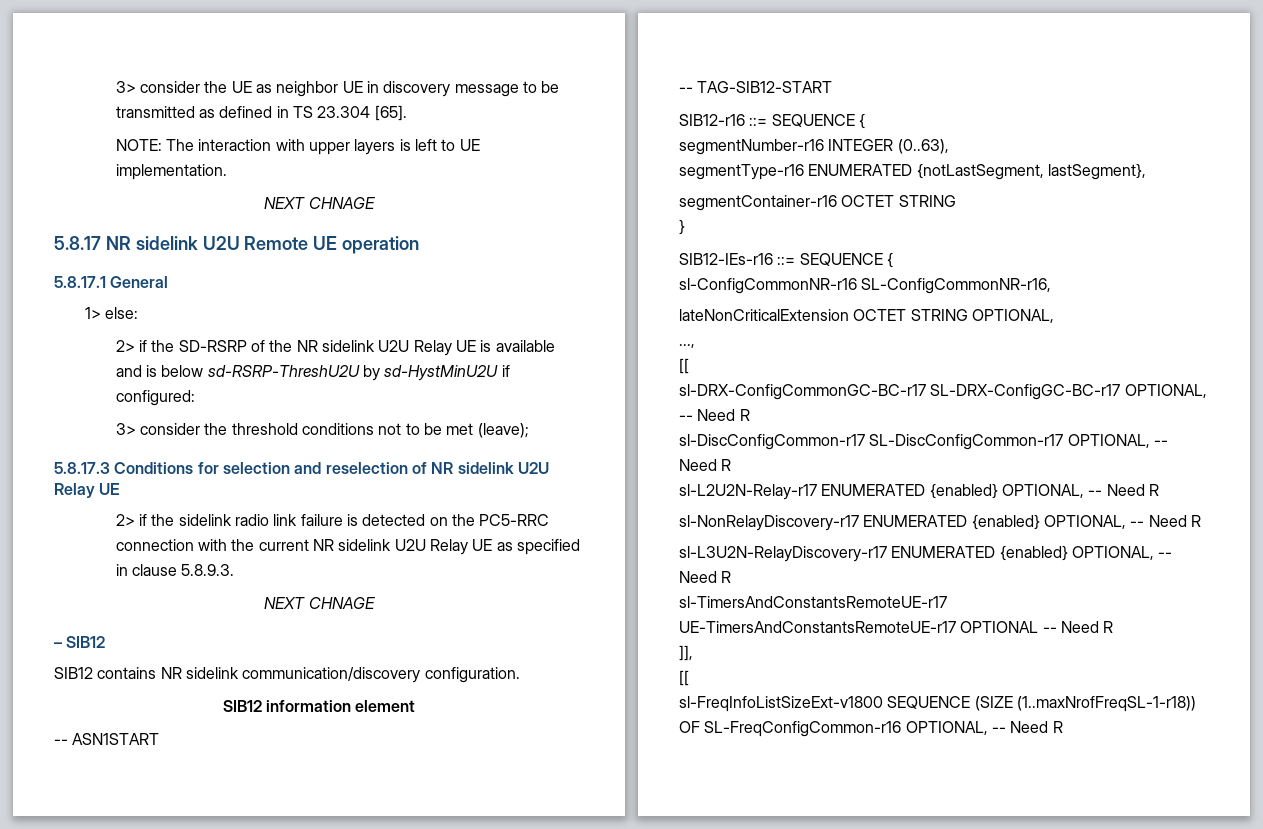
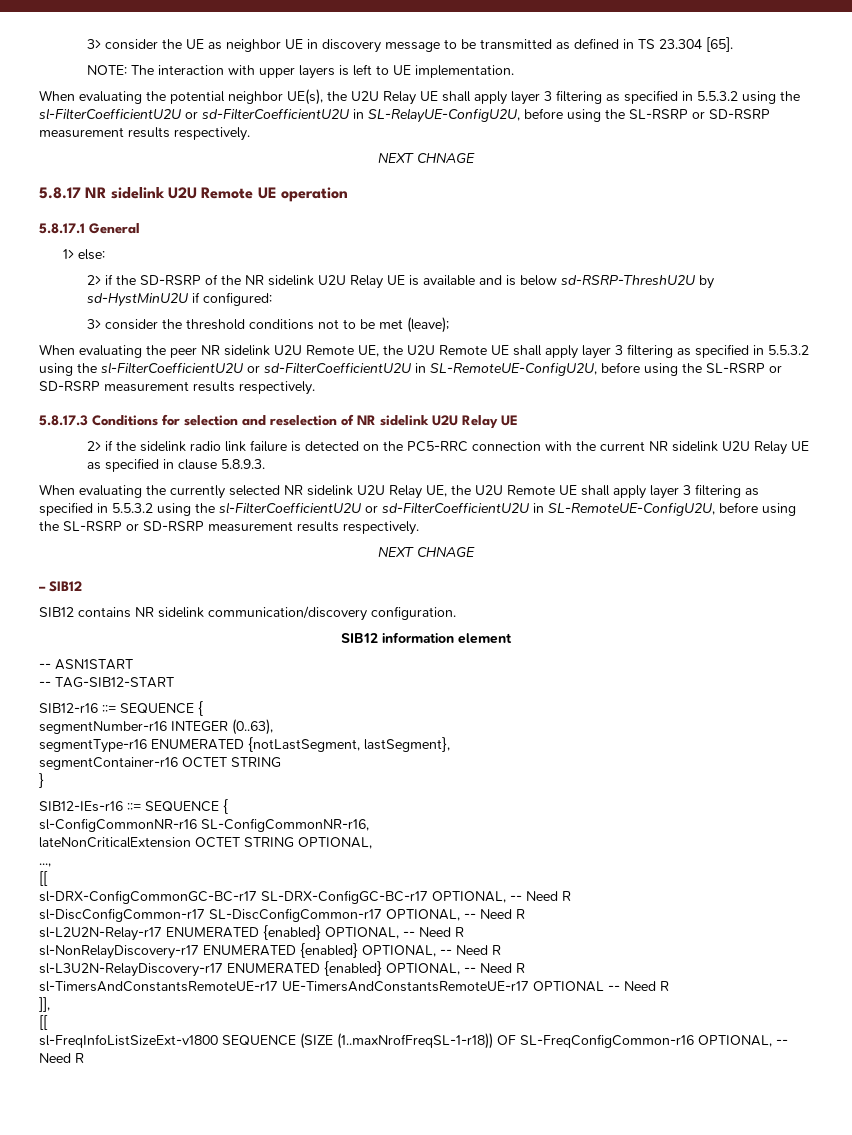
+ When evaluating the potential neighbor UE(s), the U2U Relay UE shall apply layer 3 filtering as specified in 5.5.3.2 using the sl-FilterCoefficientU2U or sd-FilterCoefficientU2U in SL-RelayUE-ConfigU2U, before using the SL-RSRP or SD-RSRP measurement results respectively.
+ When evaluating the peer NR sidelink U2U Remote UE, the U2U Remote UE shall apply layer 3 filtering as specified in 5.5.3.2 using the sl-FilterCoefficientU2U or sd-FilterCoefficientU2U in SL-RemoteUE-ConfigU2U, before using the SL-RSRP or SD-RSRP measurement results respectively.
+ When evaluating the currently selected NR sidelink U2U Relay UE, the U2U Remote UE shall apply layer 3 filtering as specified in 5.5.3.2 using the sl-FilterCoefficientU2U or sd-FilterCoefficientU2U in SL-RemoteUE-ConfigU2U, before using the SL-RSRP or SD-RSRP measurement results respectively.

